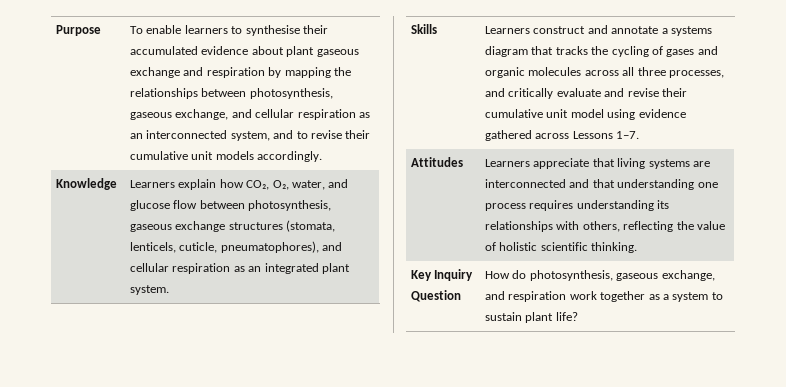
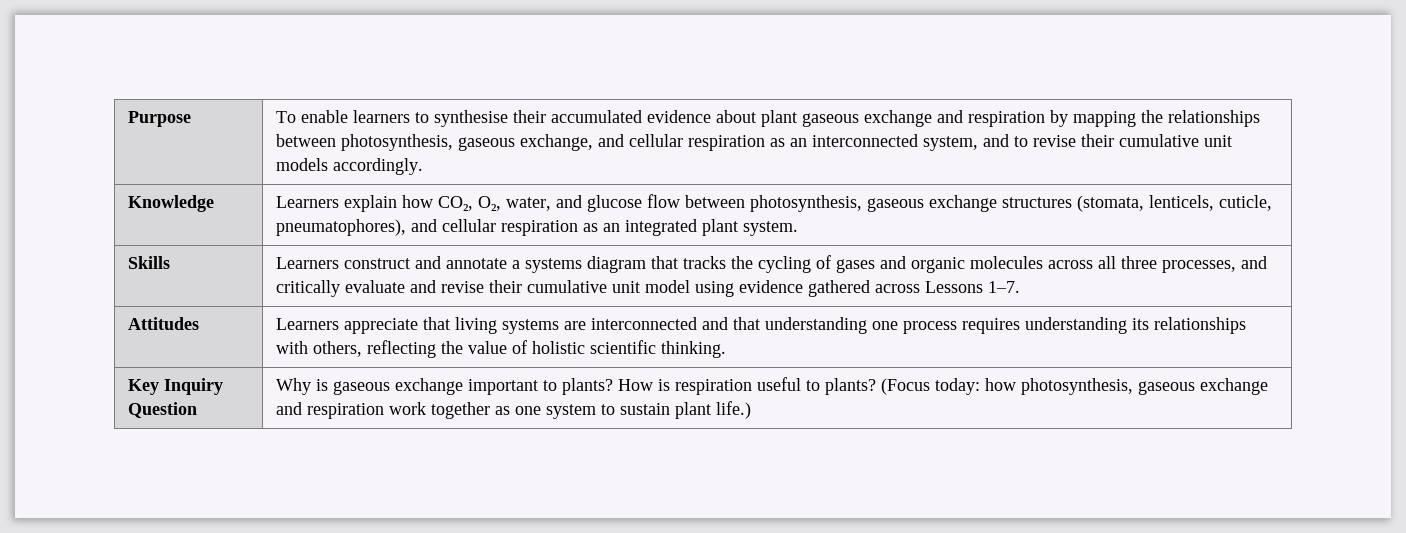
- Key Inquiry Question | How do photosynthesis, gaseous exchange, and respiration work together as a system to sustain plant life?
+ Key Inquiry Question | Why is gaseous exchange important to plants? How is respiration useful to plants? (Focus today: how photosynthesis, gaseous exchange and respiration work together as one system to sustain plant life.)

